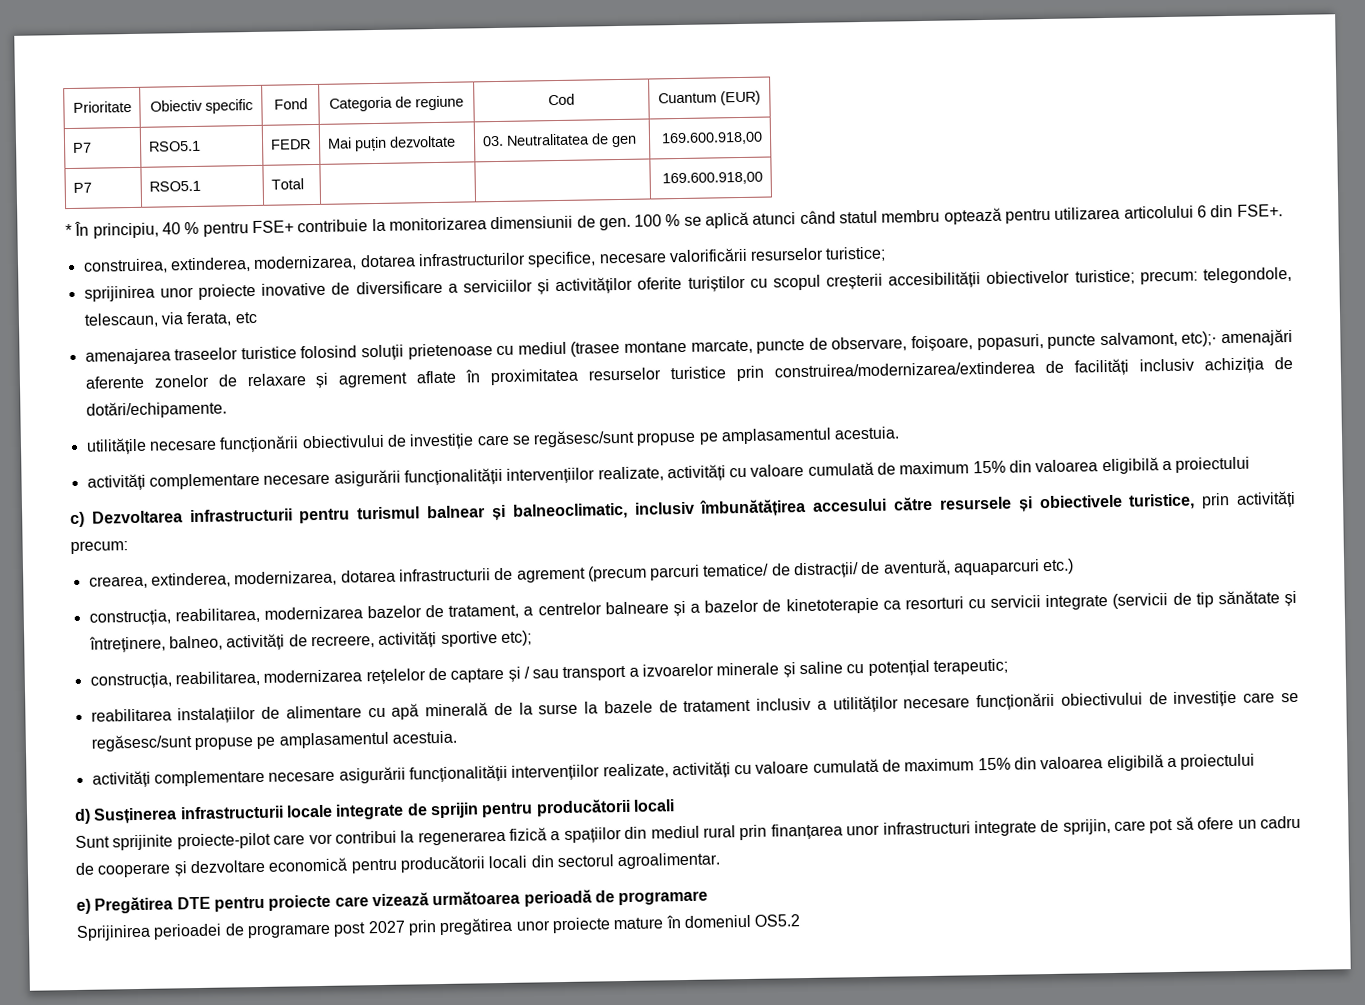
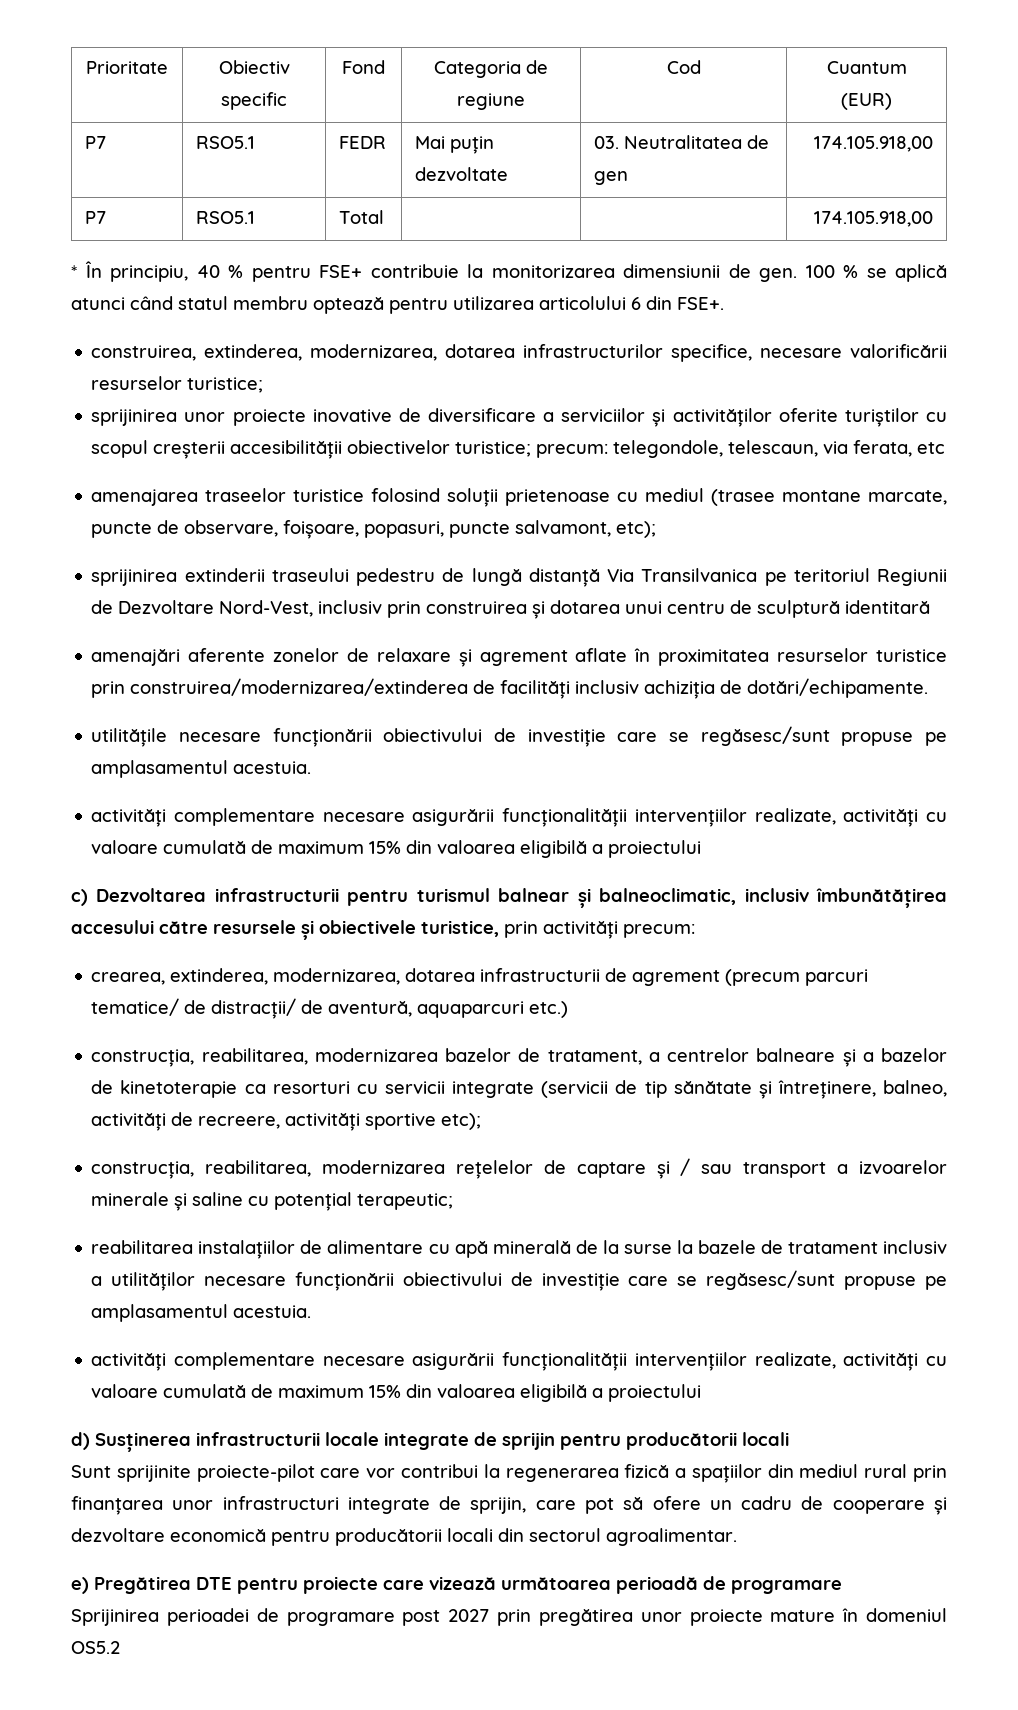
- P7 | RSO5.1 | FEDR | Mai puțin dezvoltate | 03. Neutralitatea de gen | 169.600.918,00
+ P7 | RSO5.1 | FEDR | Mai puțin dezvoltate | 03. Neutralitatea de gen | 174.105.918,00
- P7 | RSO5.1 | Total | | | 169.600.918,00
+ P7 | RSO5.1 | Total | | | 174.105.918,00
- amenajarea traseelor turistice folosind soluții prietenoase cu mediul (trasee montane marcate, puncte de observare, foișoare, popasuri, puncte salvamont, etc);· amenajări aferente zonelor de relaxare și agrement aflate în proximitatea resurselor turistice prin construirea/modernizarea/extinderea de facilități inclusiv achiziția de dotări/echipamente.
+ amenajarea traseelor turistice folosind soluții prietenoase cu mediul (trasee montane marcate, puncte de observare, foișoare, popasuri, puncte salvamont, etc);
+ sprijinirea extinderii traseului pedestru de lungă distanță Via Transilvanica pe teritoriul Regiunii de Dezvoltare Nord-Vest, inclusiv prin construirea și dotarea unui centru de sculptură identitară
+ amenajări aferente zonelor de relaxare și agrement aflate în proximitatea resurselor turistice prin construirea/modernizarea/extinderea de facilități inclusiv achiziția de dotări/echipamente.

